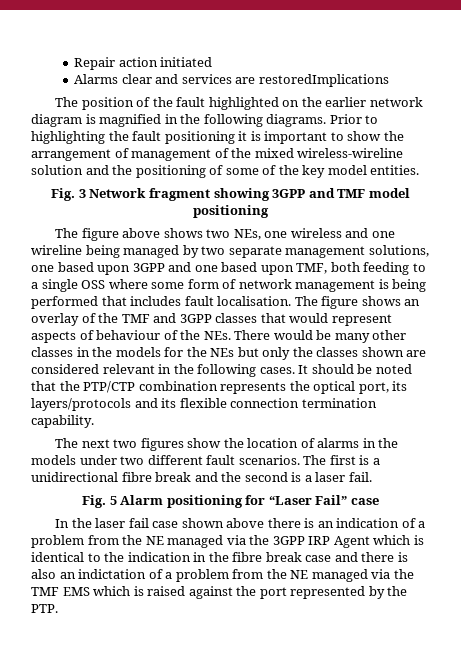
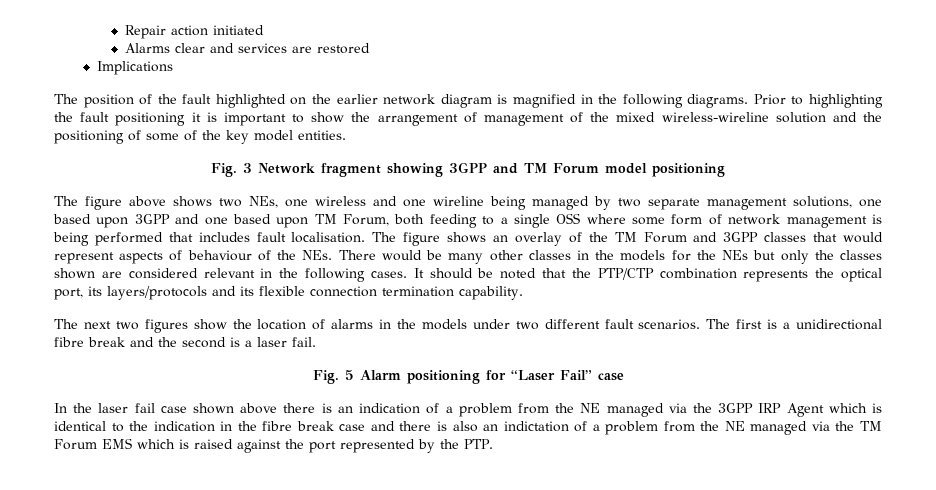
- Alarms clear and services are restoredImplications
+ Alarms clear and services are restored
+ Implications
- Fig. 3 Network fragment showing 3GPP and TMF model positioning
+ Fig. 3 Network fragment showing 3GPP and TM Forum model positioning
- The figure above shows two NEs, one wireless and one wireline being managed by two separate management solutions, one based upon 3GPP and one based upon TMF, both feeding to a single OSS where some form of network management is being performed that includes fault localisation.
+ The figure above shows two NEs, one wireless and one wireline being managed by two separate management solutions, one based upon 3GPP and one based upon TM Forum, both feeding to a single OSS where some form of network management is being performed that includes fault localisation.
- The figure shows an overlay of the TMF and 3GPP classes that would represent aspects of behaviour of the NEs. There would be many other classes in the models for the NEs but only the classes shown are considered relevant in the following cases.
+ The figure shows an overlay of the TM Forum and 3GPP classes that would represent aspects of behaviour of the NEs. There would be many other classes in the models for the NEs but only the classes shown are considered relevant in the following cases.
- In the laser fail case shown above there is an indication of a problem from the NE managed via the 3GPP IRP Agent which is identical to the indication in the fibre break case and there is also an indictation of a problem from the NE managed via the TMF EMS which is raised against the port represented by the PTP.
+ In the laser fail case shown above there is an indication of a problem from the NE managed via the 3GPP IRP Agent which is identical to the indication in the fibre break case and there is also an indictation of a problem from the NE managed via the TM Forum EMS which is raised against the port represented by the PTP.

